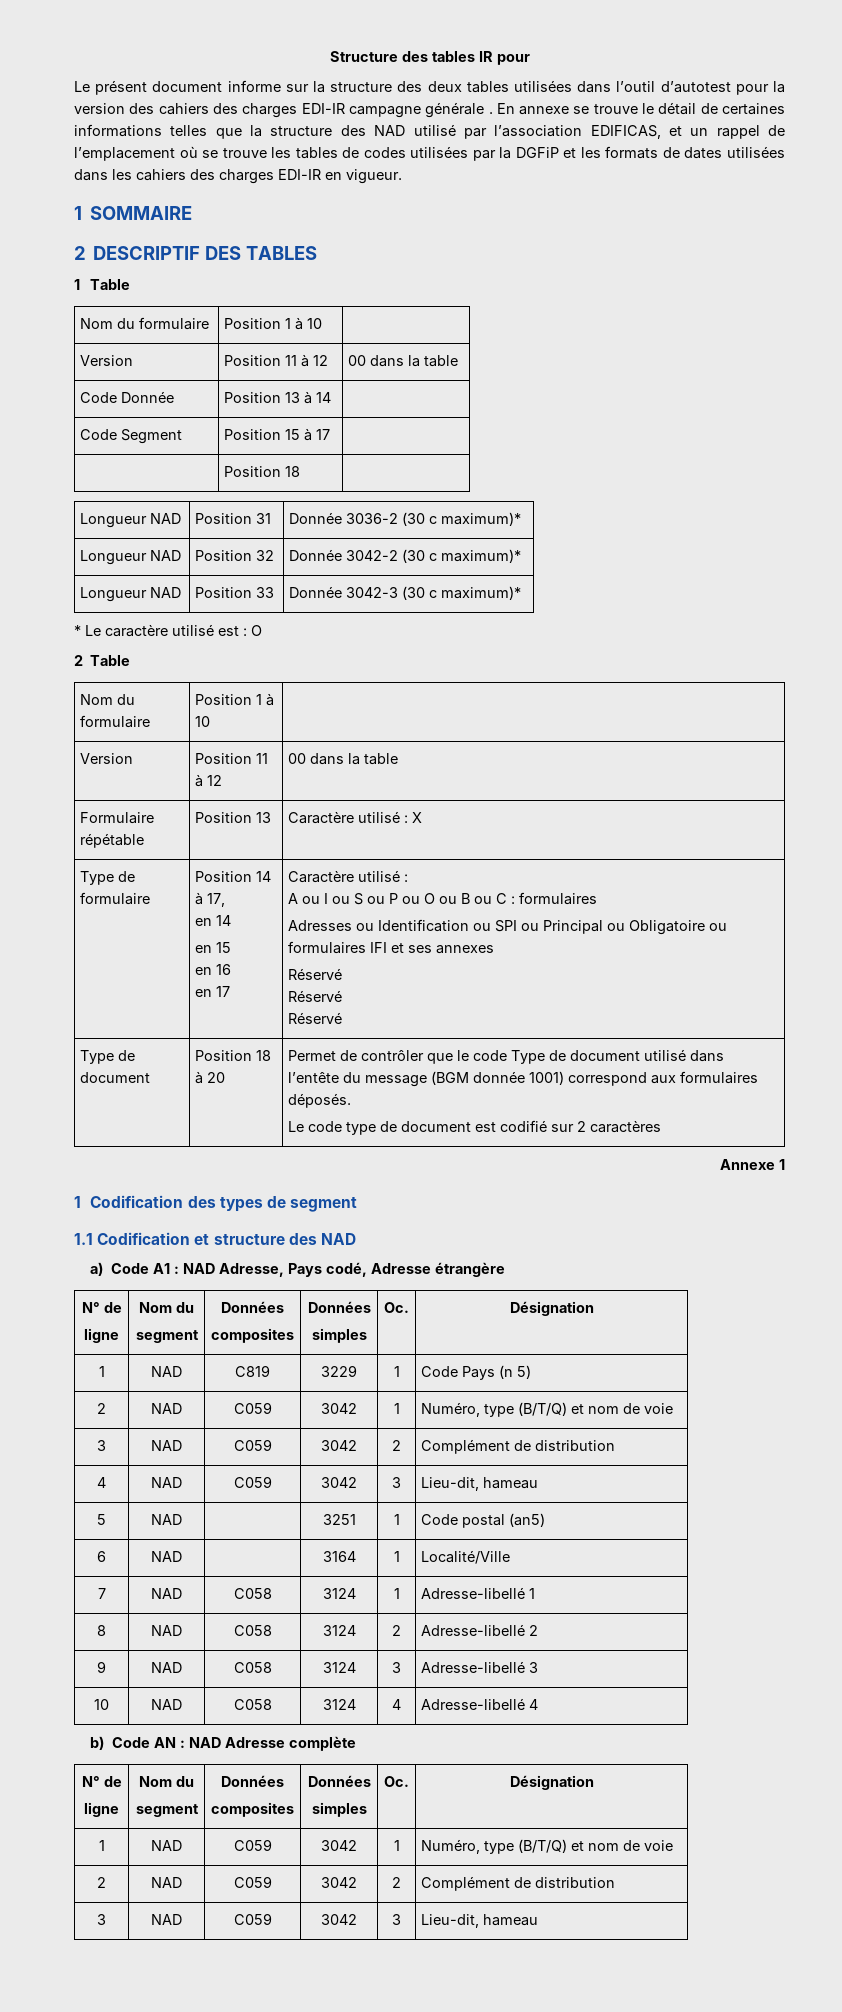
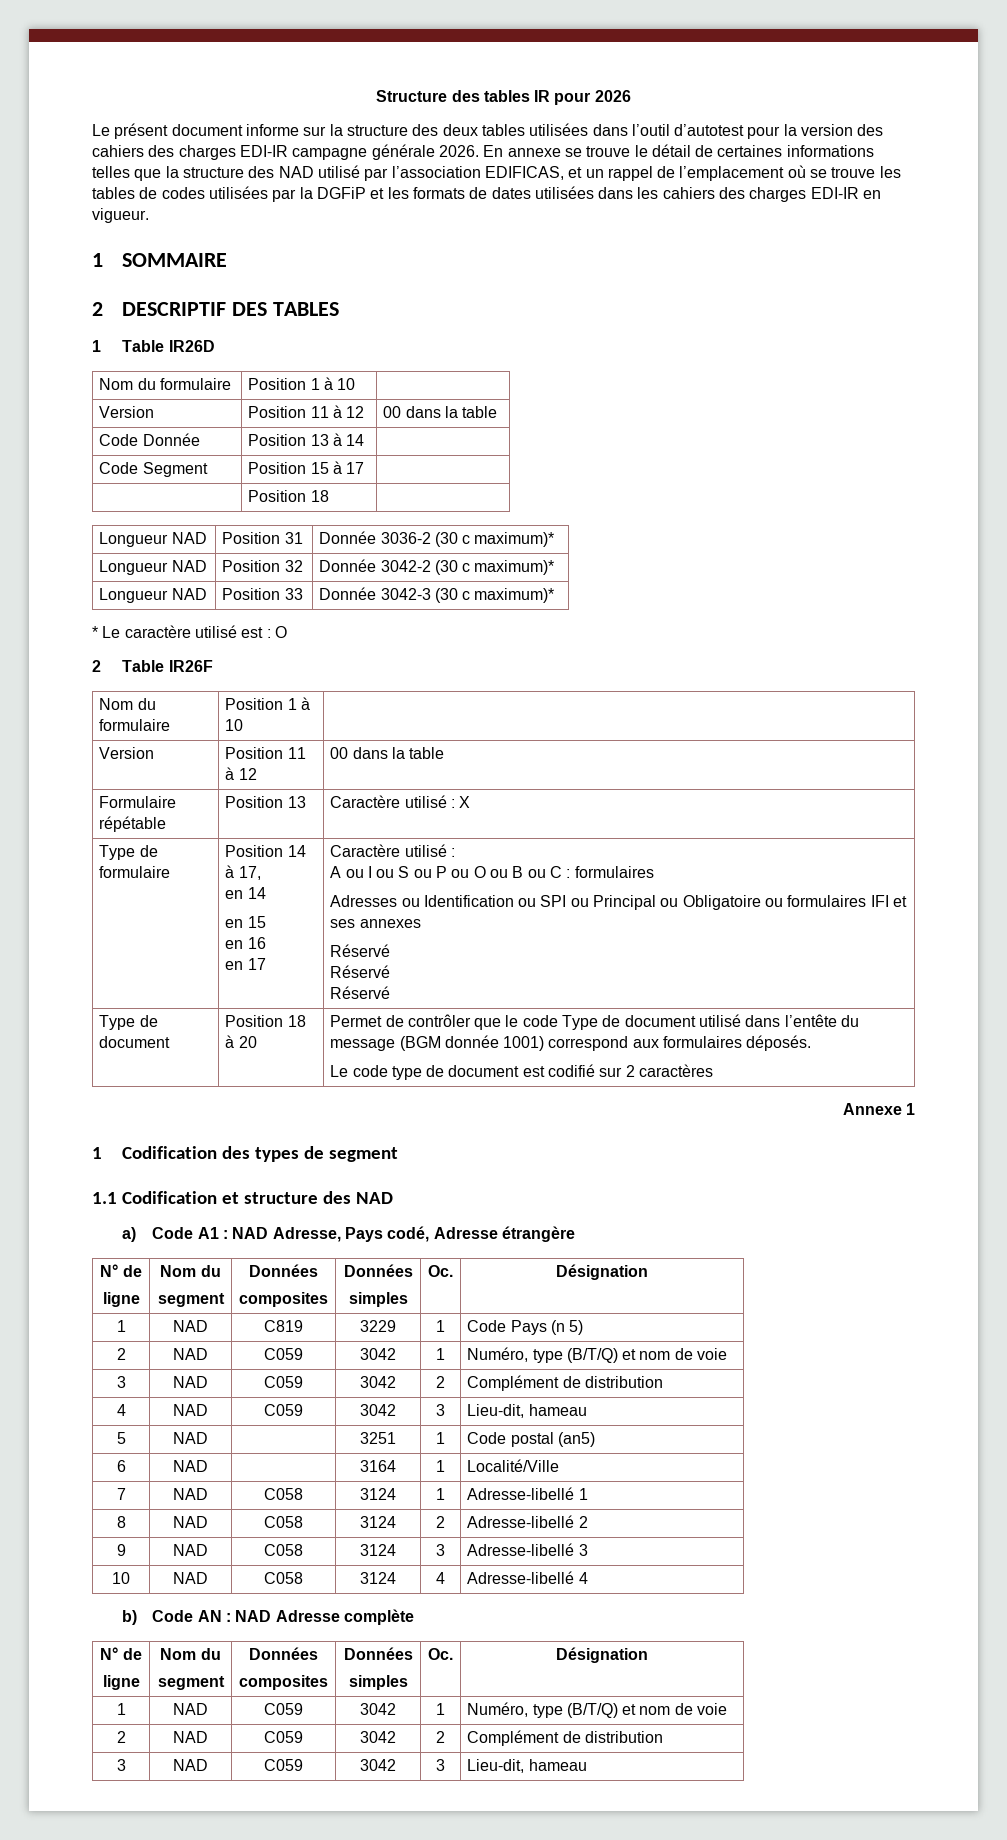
- Structure des tables IR pour
+ Structure des tables IR pour 2026
- Le présent document informe sur la structure des deux tables utilisées dans l’outil d’autotest pour la version des cahiers des charges EDI-IR campagne générale .
+ Le présent document informe sur la structure des deux tables utilisées dans l’outil d’autotest pour la version des cahiers des charges EDI-IR campagne générale 2026.
- 1 Table
+ 1 Table IR26D
- 2 Table
+ 2 Table IR26F

